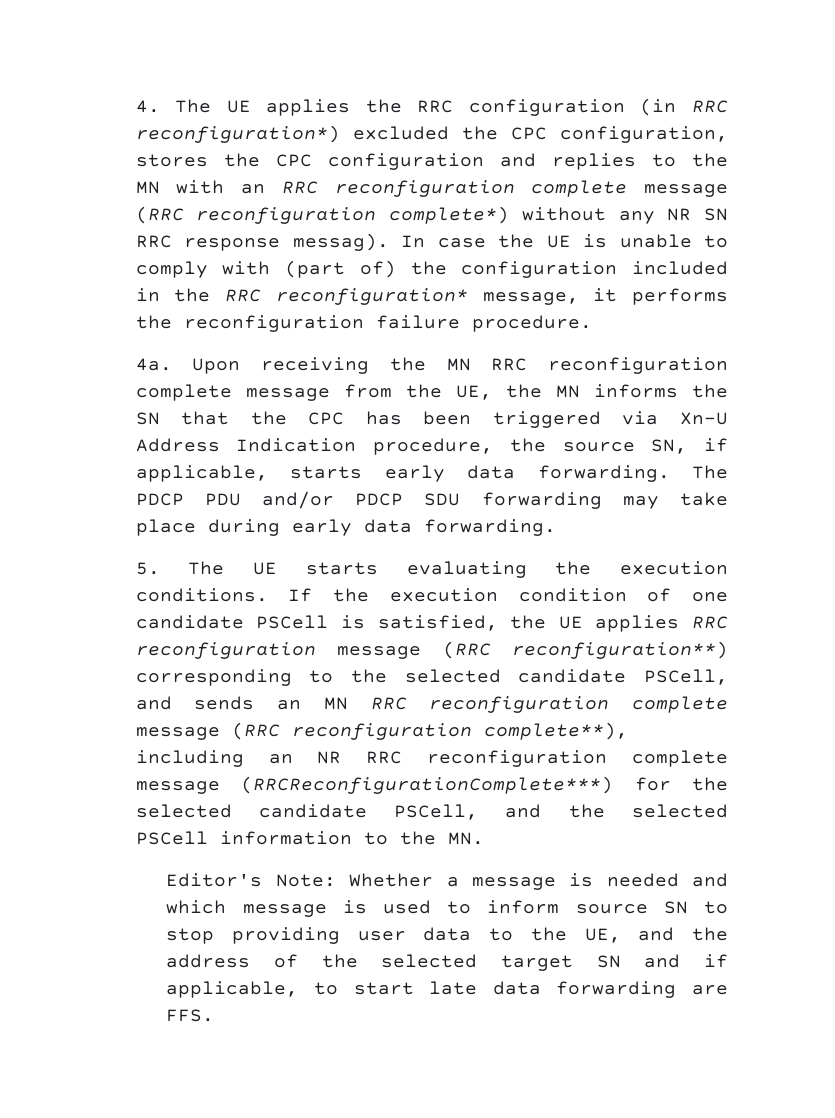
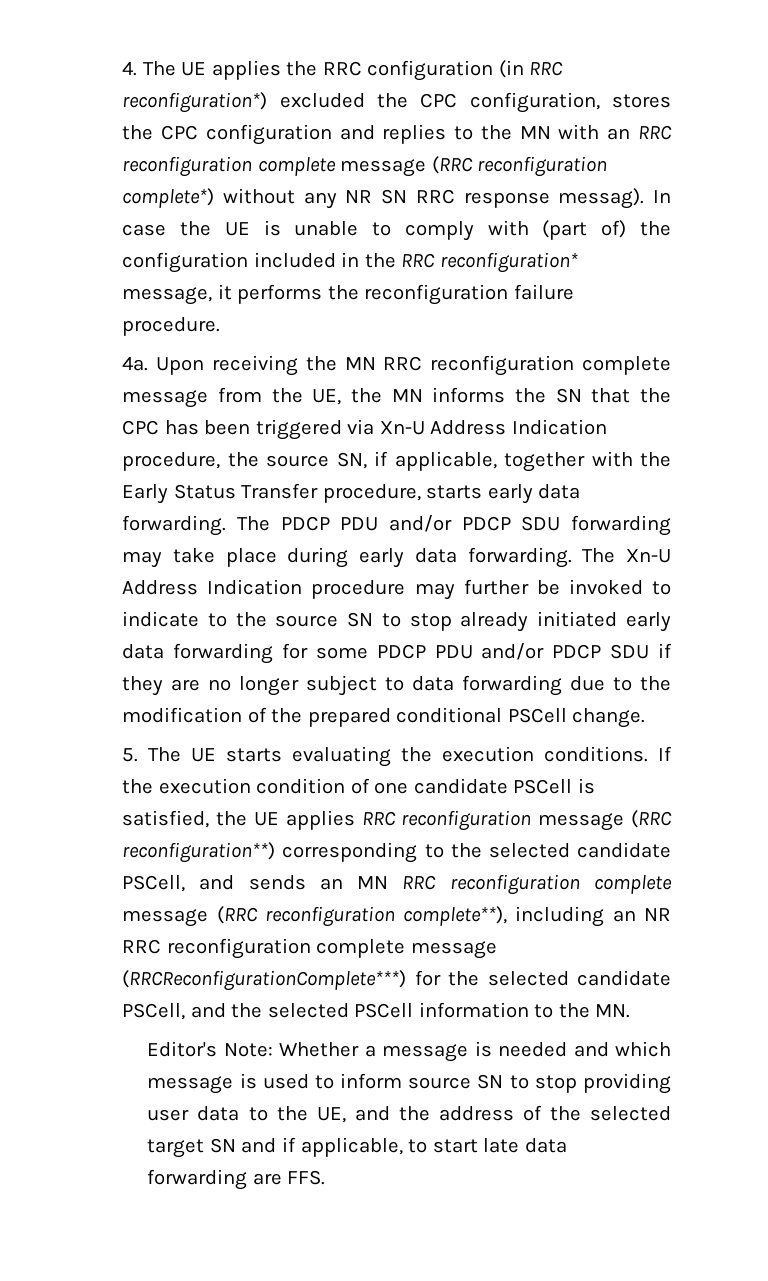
- Upon receiving the MN RRC reconfiguration complete message from the UE, the MN informs the SN that the CPC has been triggered via Xn-U Address Indication procedure, the source SN, if applicable, starts early data forwarding.
+ Upon receiving the MN RRC reconfiguration complete message from the UE, the MN informs the SN that the CPC has been triggered via Xn-U Address Indication procedure, the source SN, if applicable, together with the Early Status Transfer procedure, starts early data forwarding.
+ The Xn-U Address Indication procedure may further be invoked to indicate to the source SN to stop already initiated early data forwarding for some PDCP PDU and/or PDCP SDU if they are no longer subject to data forwarding due to the modification of the prepared conditional PSCell change.

